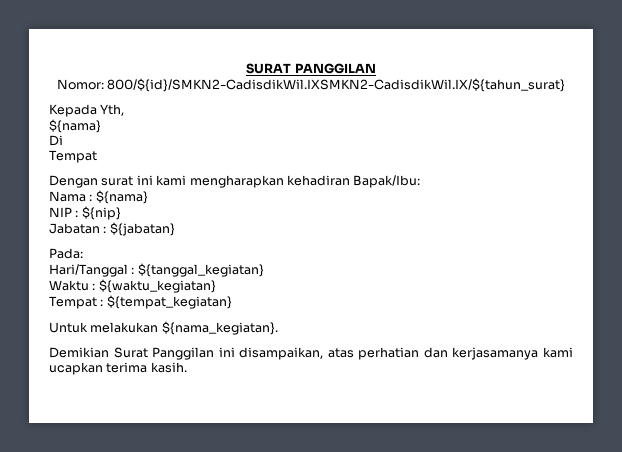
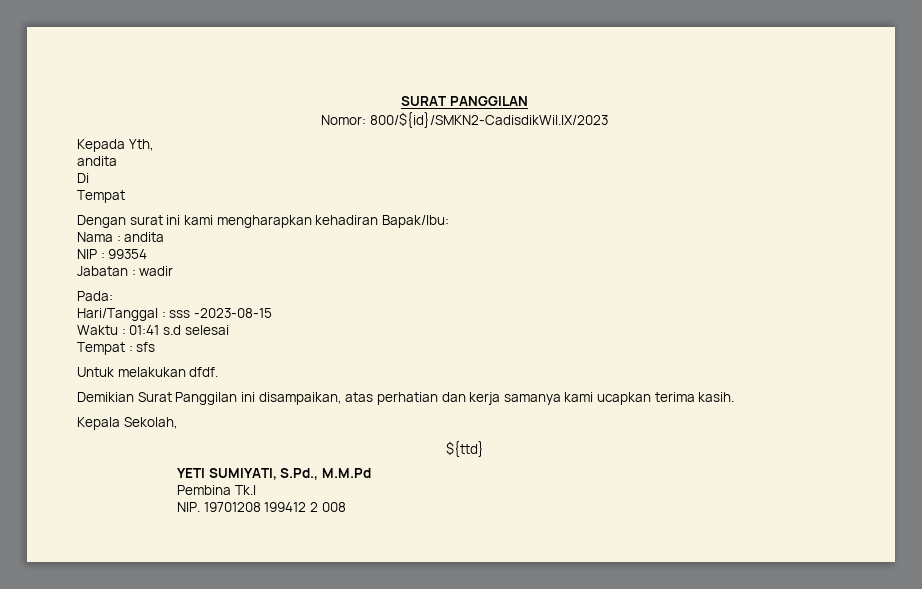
- Nomor: 800/${id}/SMKN2-CadisdikWil.IXSMKN2-CadisdikWil.IX/${tahun_surat}
+ Nomor: 800/${id}/SMKN2-CadisdikWil.IX/2023
  Kepada Yth,
- ${nama}
+ andita
- Nama : ${nama}
+ Nama : andita
- NIP : ${nip}
+ NIP : 99354
- Jabatan : ${jabatan}
+ Jabatan : wadir
- Hari/Tanggal : ${tanggal_kegiatan}
+ Hari/Tanggal : sss -2023-08-15
- Waktu : ${waktu_kegiatan}
+ Waktu : 01:41 s.d selesai
- Tempat : ${tempat_kegiatan}
+ Tempat : sfs
- Untuk melakukan ${nama_kegiatan}.
+ Untuk melakukan dfdf.
- Demikian Surat Panggilan ini disampaikan, atas perhatian dan kerjasamanya kami ucapkan terima kasih.
+ Demikian Surat Panggilan ini disampaikan, atas perhatian dan kerja samanya kami ucapkan terima kasih.
+ Kepala Sekolah,
+ ${ttd}
+ YETI SUMIYATI, S.Pd., M.M.Pd
+ Pembina Tk.I
+ NIP. 19701208 199412 2 008

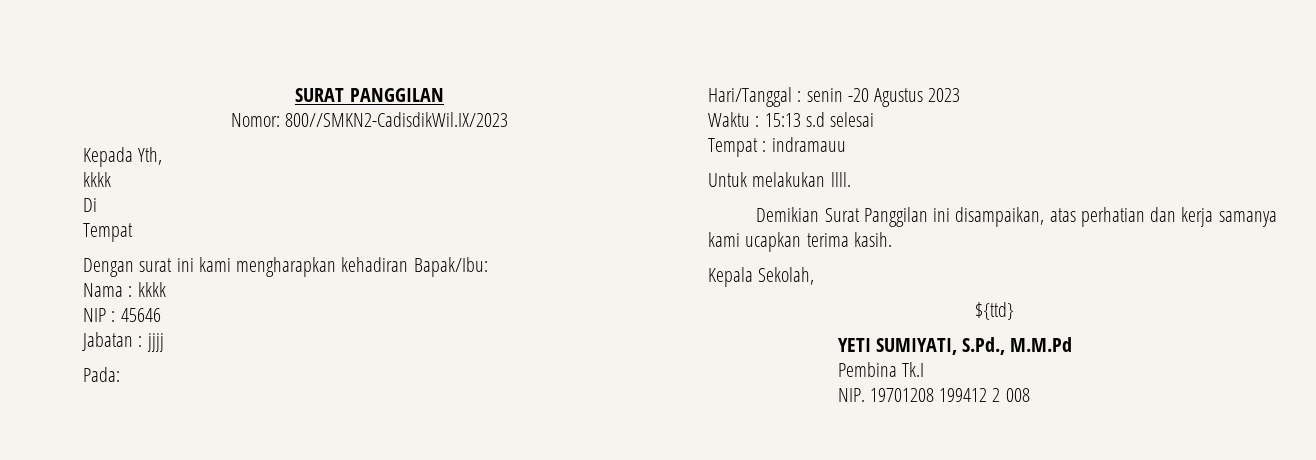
- Nomor: 800/${id}/SMKN2-CadisdikWil.IX/2023
+ Nomor: 800//SMKN2-CadisdikWil.IX/2023
  Kepada Yth,
- andita
+ kkkk
- Nama : andita
+ Nama : kkkk
- NIP : 99354
+ NIP : 45646
- Jabatan : wadir
+ Jabatan : jjjj
- Hari/Tanggal : sss -2023-08-15
+ Hari/Tanggal : senin -20 Agustus 2023
- Waktu : 01:41 s.d selesai
+ Waktu : 15:13 s.d selesai
- Tempat : sfs
+ Tempat : indramauu
- Untuk melakukan dfdf.
+ Untuk melakukan llll.

